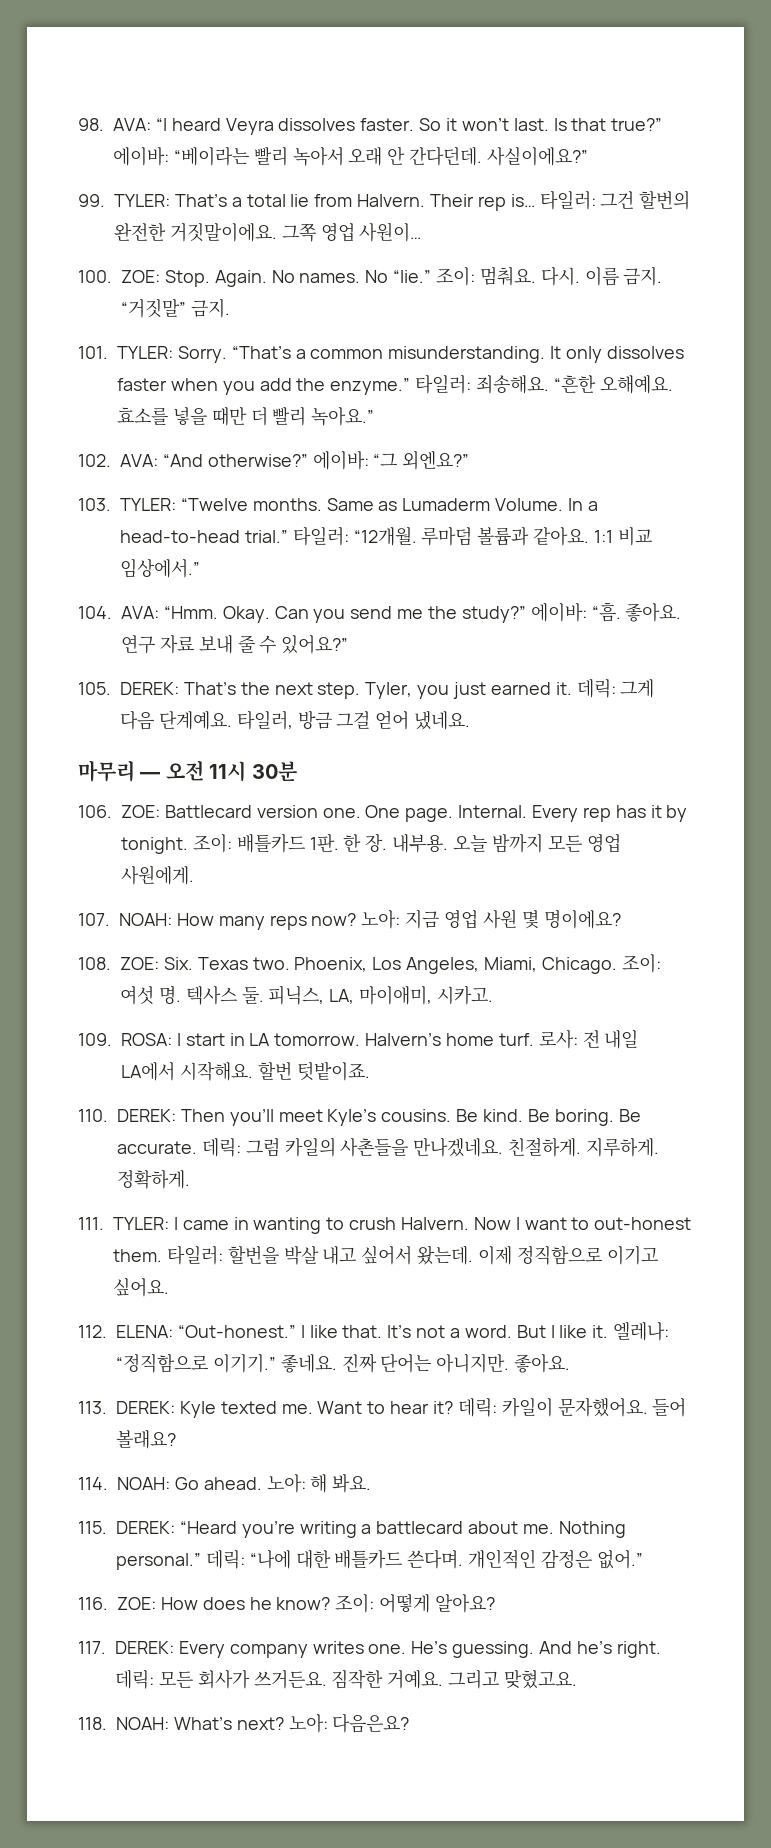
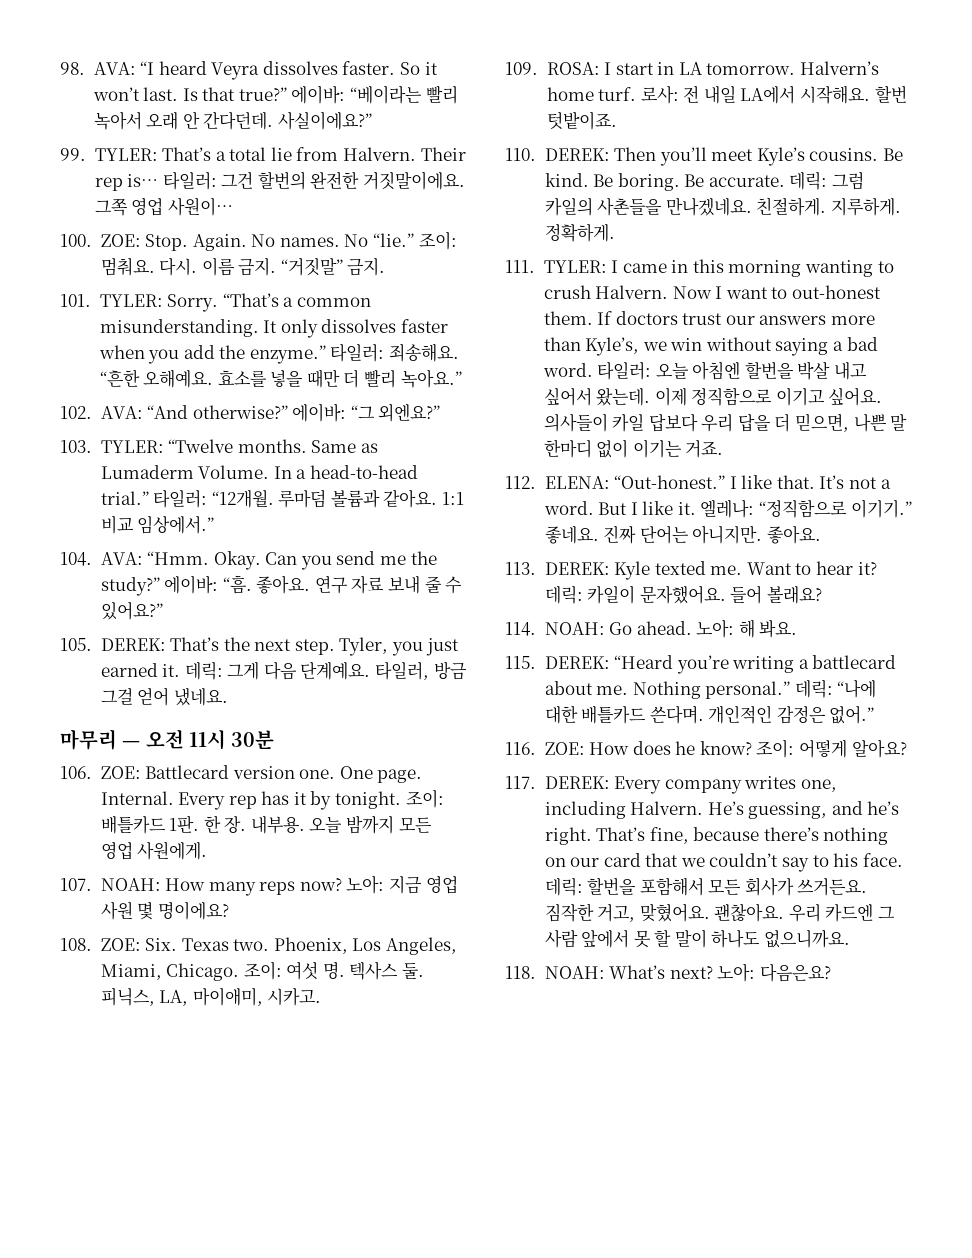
- 111. TYLER: I came in wanting to crush Halvern.
+ 111. TYLER: I came in this morning wanting to crush Halvern.
- 타일러: 할번을 박살 내고 싶어서 왔는데.
+ If doctors trust our answers more than Kyle’s, we win without saying a bad word. 타일러: 오늘 아침엔 할번을 박살 내고 싶어서 왔는데.
+ 의사들이 카일 답보다 우리 답을 더 믿으면, 나쁜 말 한마디 없이 이기는 거죠.
- 117. DEREK: Every company writes one. He’s guessing. And he’s right. 데릭: 모든 회사가 쓰거든요. 짐작한 거예요. 그리고 맞혔고요.
+ 117. DEREK: Every company writes one, including Halvern. He’s guessing, and he’s right. That’s fine, because there’s nothing on our card that we couldn’t say to his face. 데릭: 할번을 포함해서 모든 회사가 쓰거든요. 짐작한 거고, 맞혔어요. 괜찮아요. 우리 카드엔 그 사람 앞에서 못 할 말이 하나도 없으니까요.

